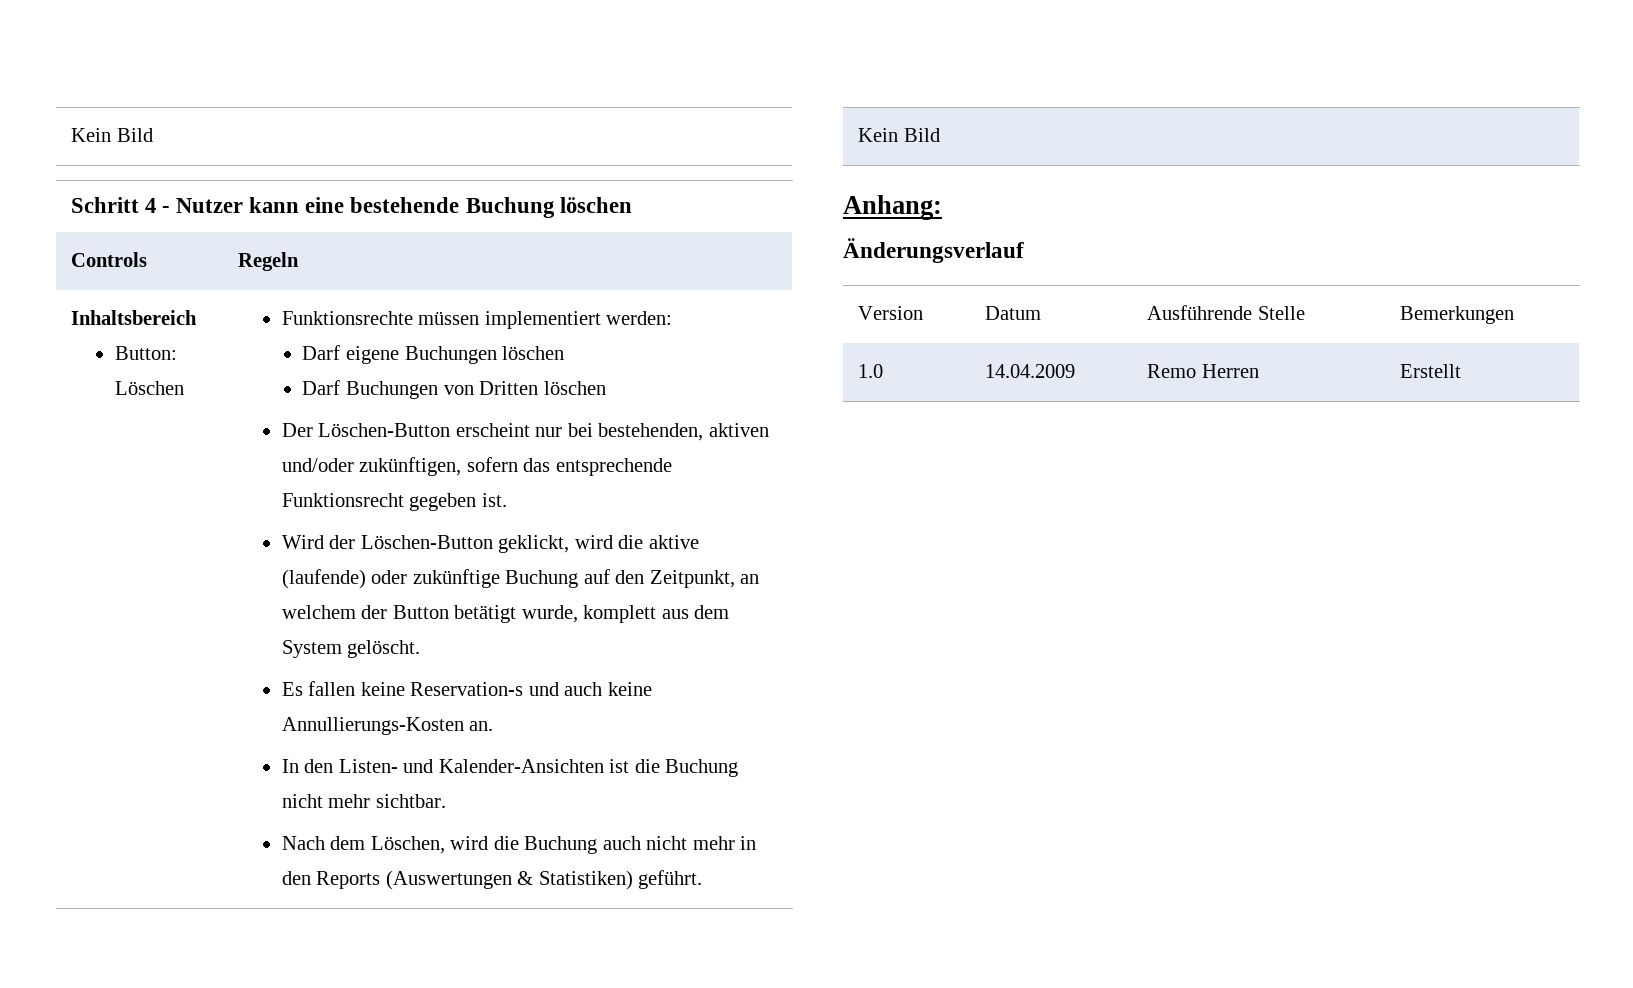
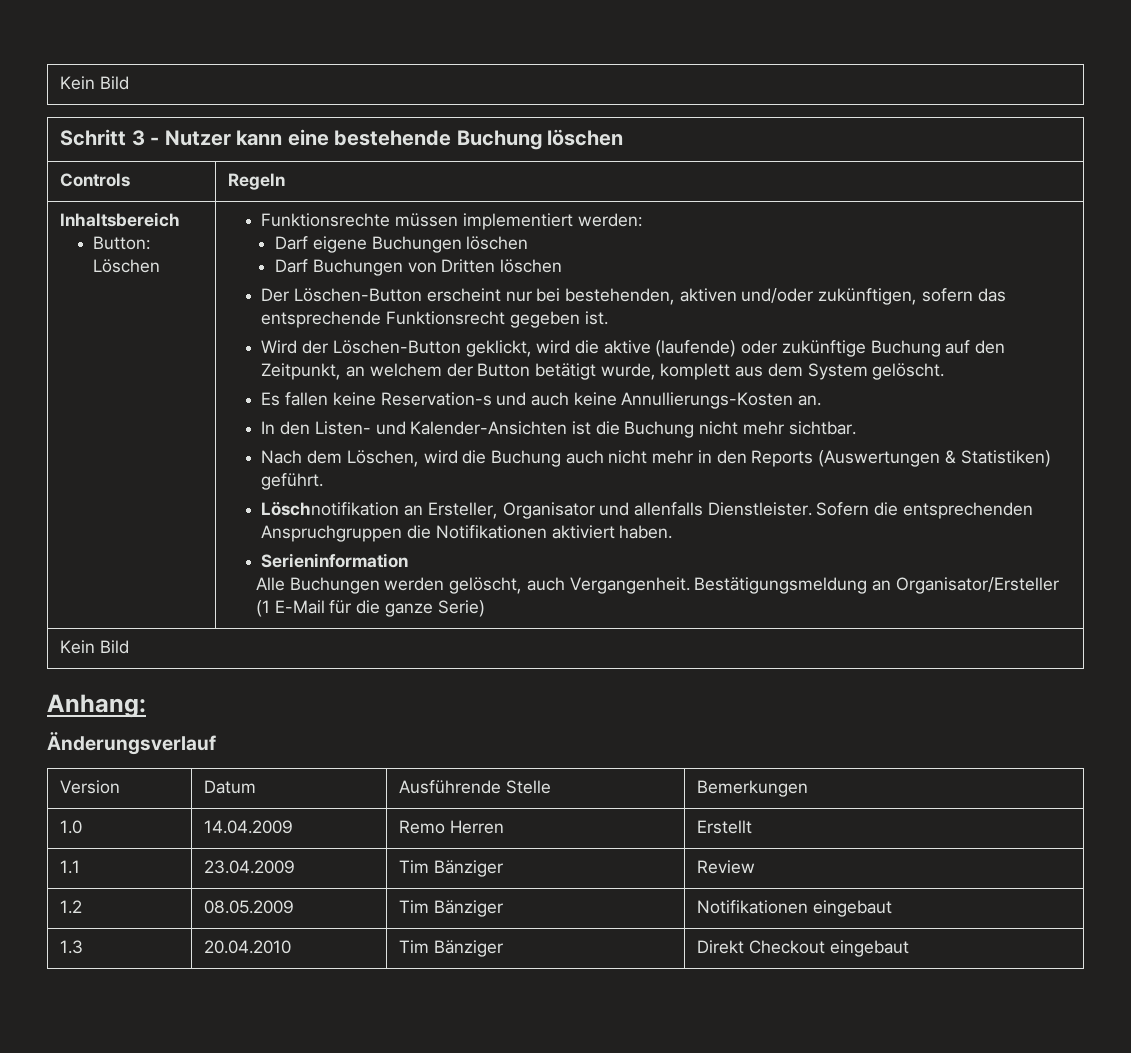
- Schritt 4 - Nutzer kann eine bestehende Buchung löschen
+ Schritt 3 - Nutzer kann eine bestehende Buchung löschen
+ Löschnotifikation an Ersteller, Organisator und allenfalls Dienstleister. Sofern die entsprechenden Anspruchgruppen die Notifikationen aktiviert haben.
+ Serieninformation
+ Alle Buchungen werden gelöscht, auch Vergangenheit. Bestätigungsmeldung an Organisator/Ersteller (1 E-Mail für die ganze Serie)
+ 1.1 | 23.04.2009 | Tim Bänziger | Review
+ 1.2 | 08.05.2009 | Tim Bänziger | Notifikationen eingebaut
+ 1.3 | 20.04.2010 | Tim Bänziger | Direkt Checkout eingebaut

